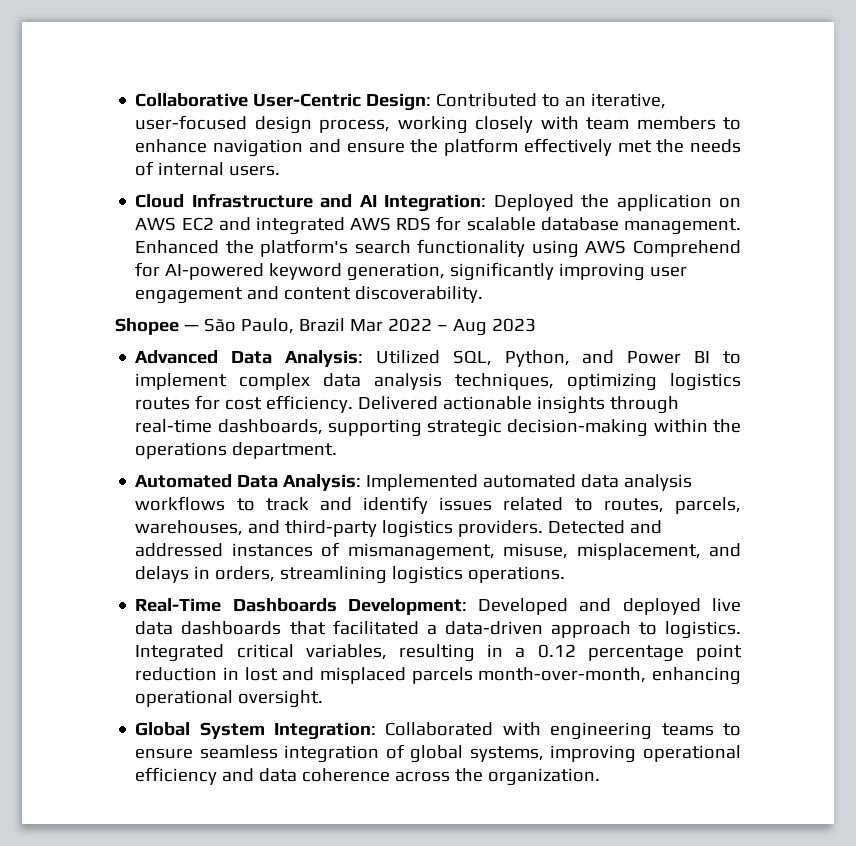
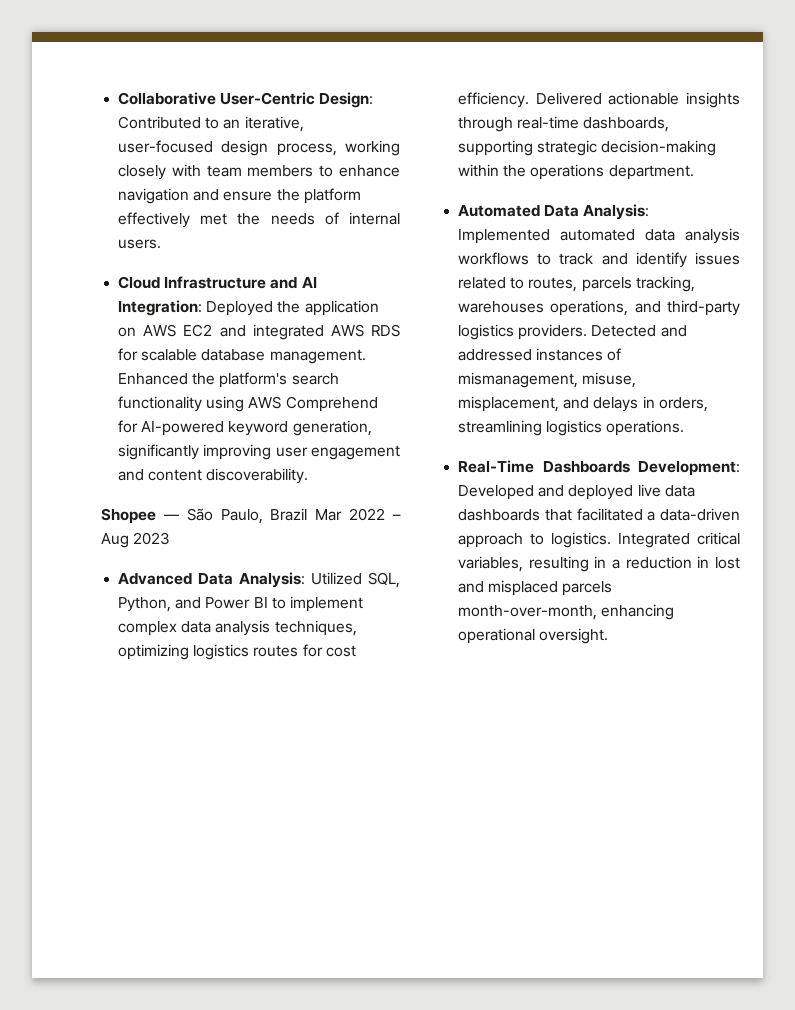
- Automated Data Analysis: Implemented automated data analysis workflows to track and identify issues related to routes, parcels, warehouses, and third-party logistics providers.
+ Automated Data Analysis: Implemented automated data analysis workflows to track and identify issues related to routes, parcels tracking, warehouses operations, and third-party logistics providers.
- Integrated critical variables, resulting in a 0.12 percentage point reduction in lost and misplaced parcels month-over-month, enhancing operational oversight.
+ Integrated critical variables, resulting in a reduction in lost and misplaced parcels month-over-month, enhancing operational oversight.
- Global System Integration: Collaborated with engineering teams to ensure seamless integration of global systems, improving operational efficiency and data coherence across the organization.

